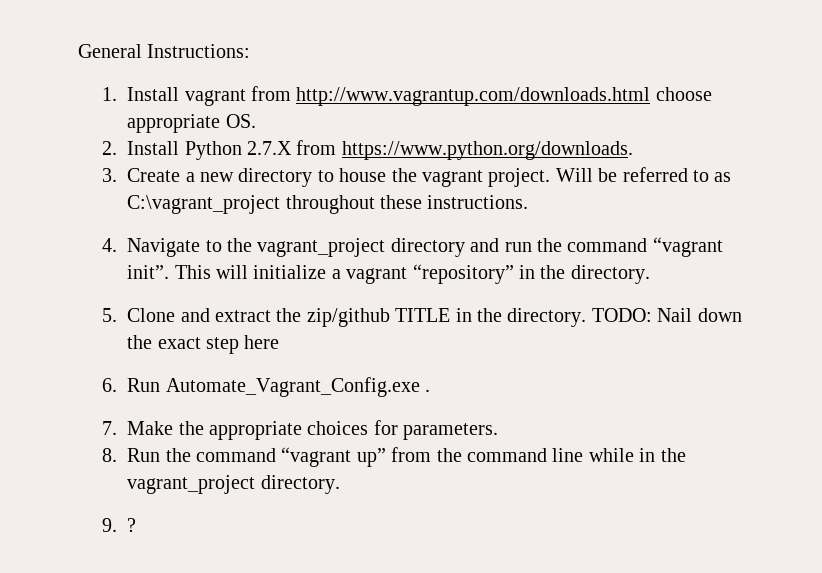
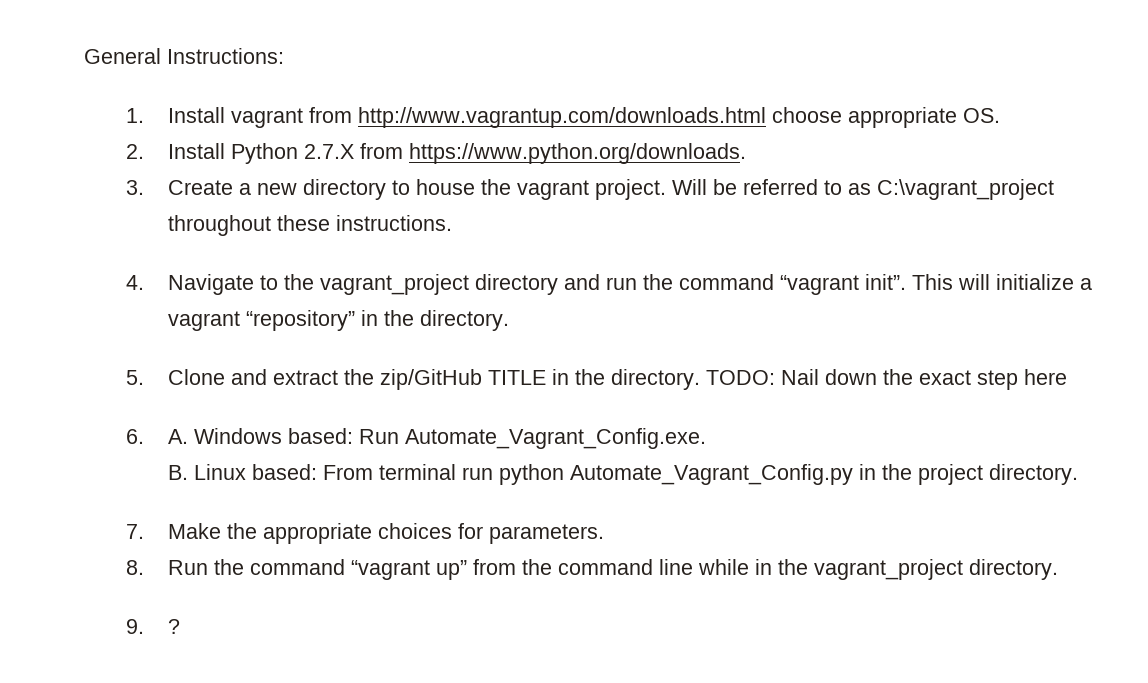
- 5. Clone and extract the zip/github TITLE in the directory.
+ 5. Clone and extract the zip/GitHub TITLE in the directory.
- 6. Run Automate_Vagrant_Config.exe .
+ 6. A. Windows based: Run Automate_Vagrant_Config.exe.
+ B. Linux based: From terminal run python Automate_Vagrant_Config.py in the project directory.

